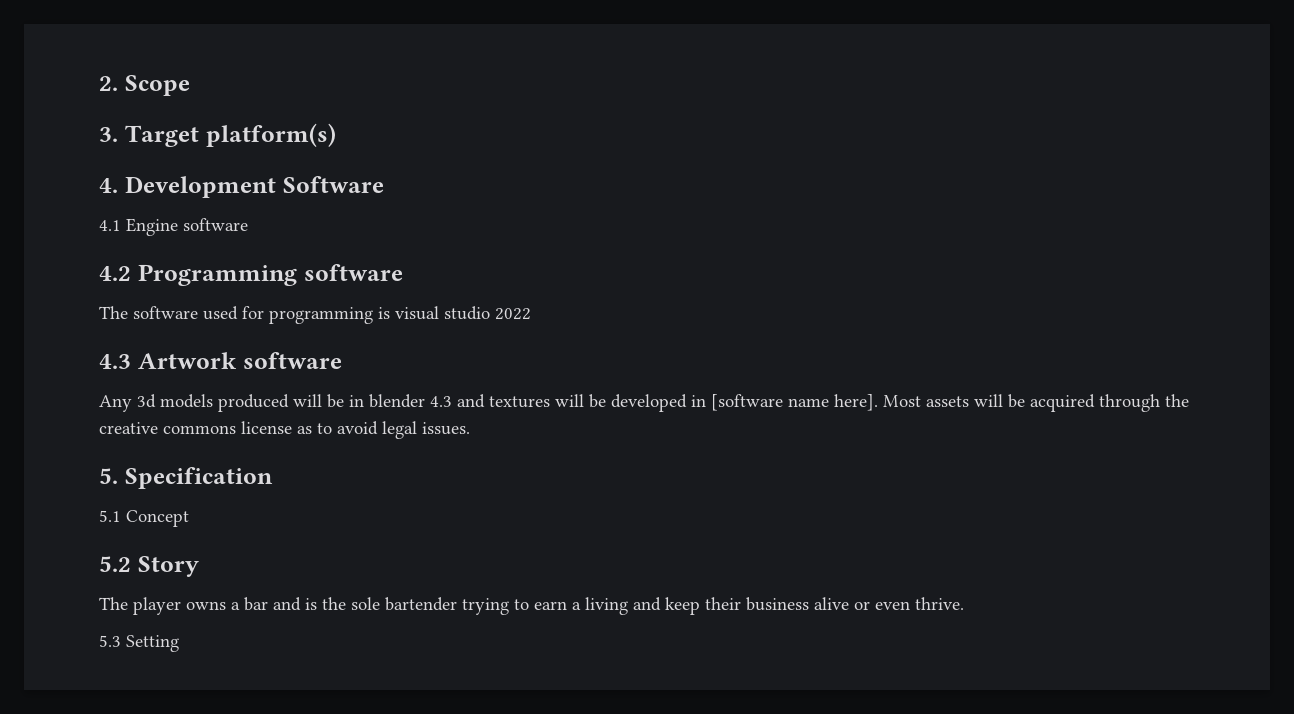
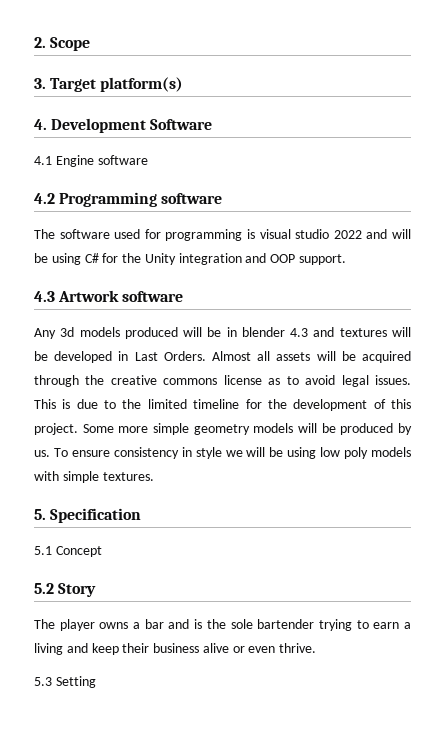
- The software used for programming is visual studio 2022
+ The software used for programming is visual studio 2022 and will be using C# for the Unity integration and OOP support.
- Any 3d models produced will be in blender 4.3 and textures will be developed in [software name here]. Most assets will be acquired through the creative commons license as to avoid legal issues.
+ Any 3d models produced will be in blender 4.3 and textures will be developed in Last Orders. Almost all assets will be acquired through the creative commons license as to avoid legal issues. This is due to the limited timeline for the development of this project. Some more simple geometry models will be produced by us. To ensure consistency in style we will be using low poly models with simple textures.

